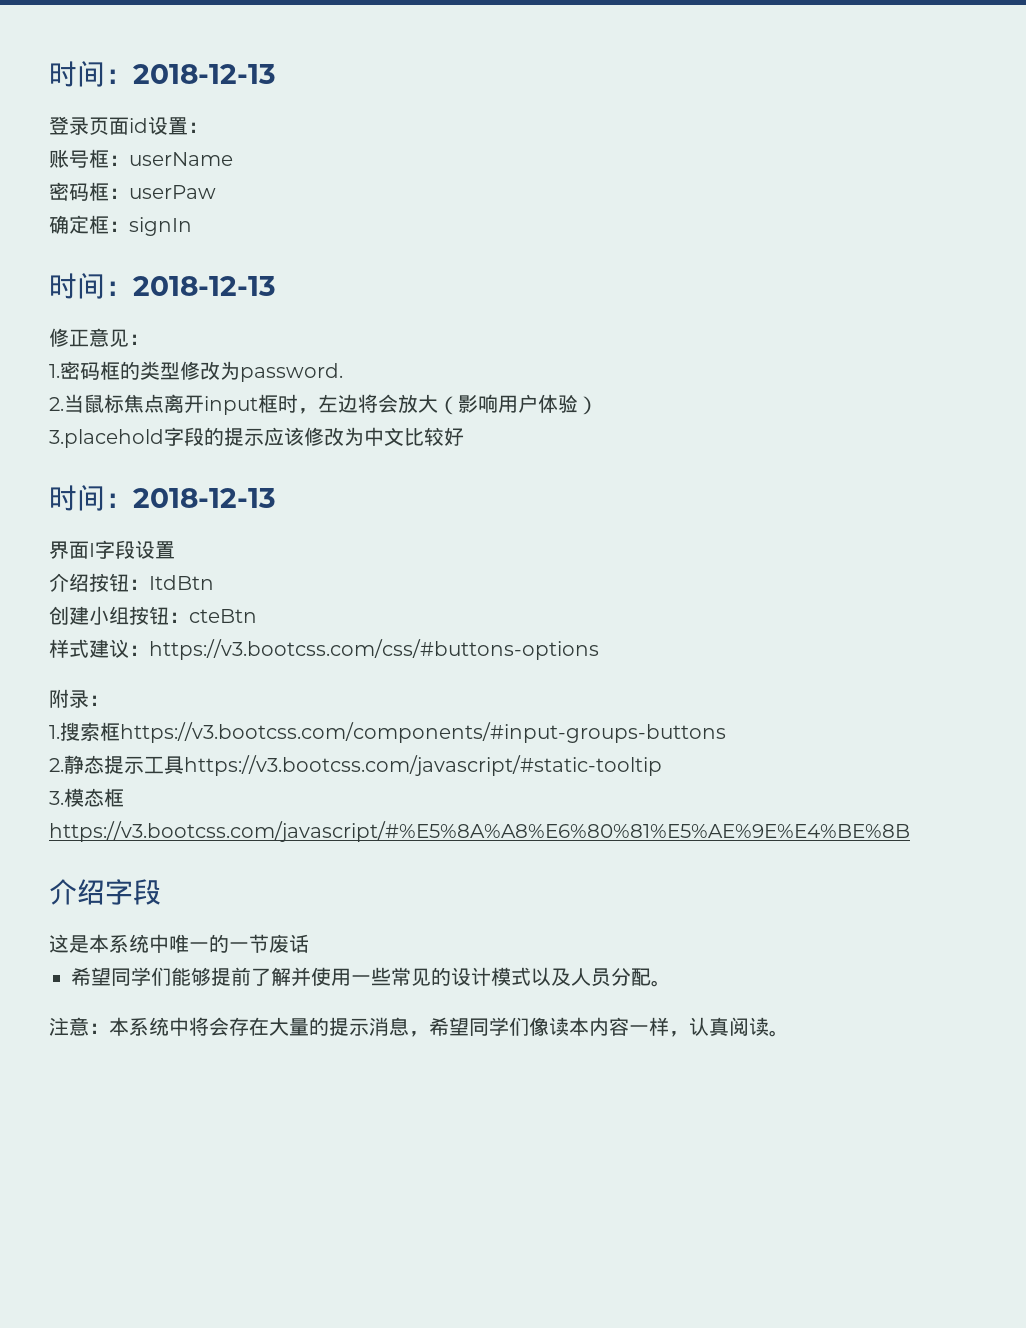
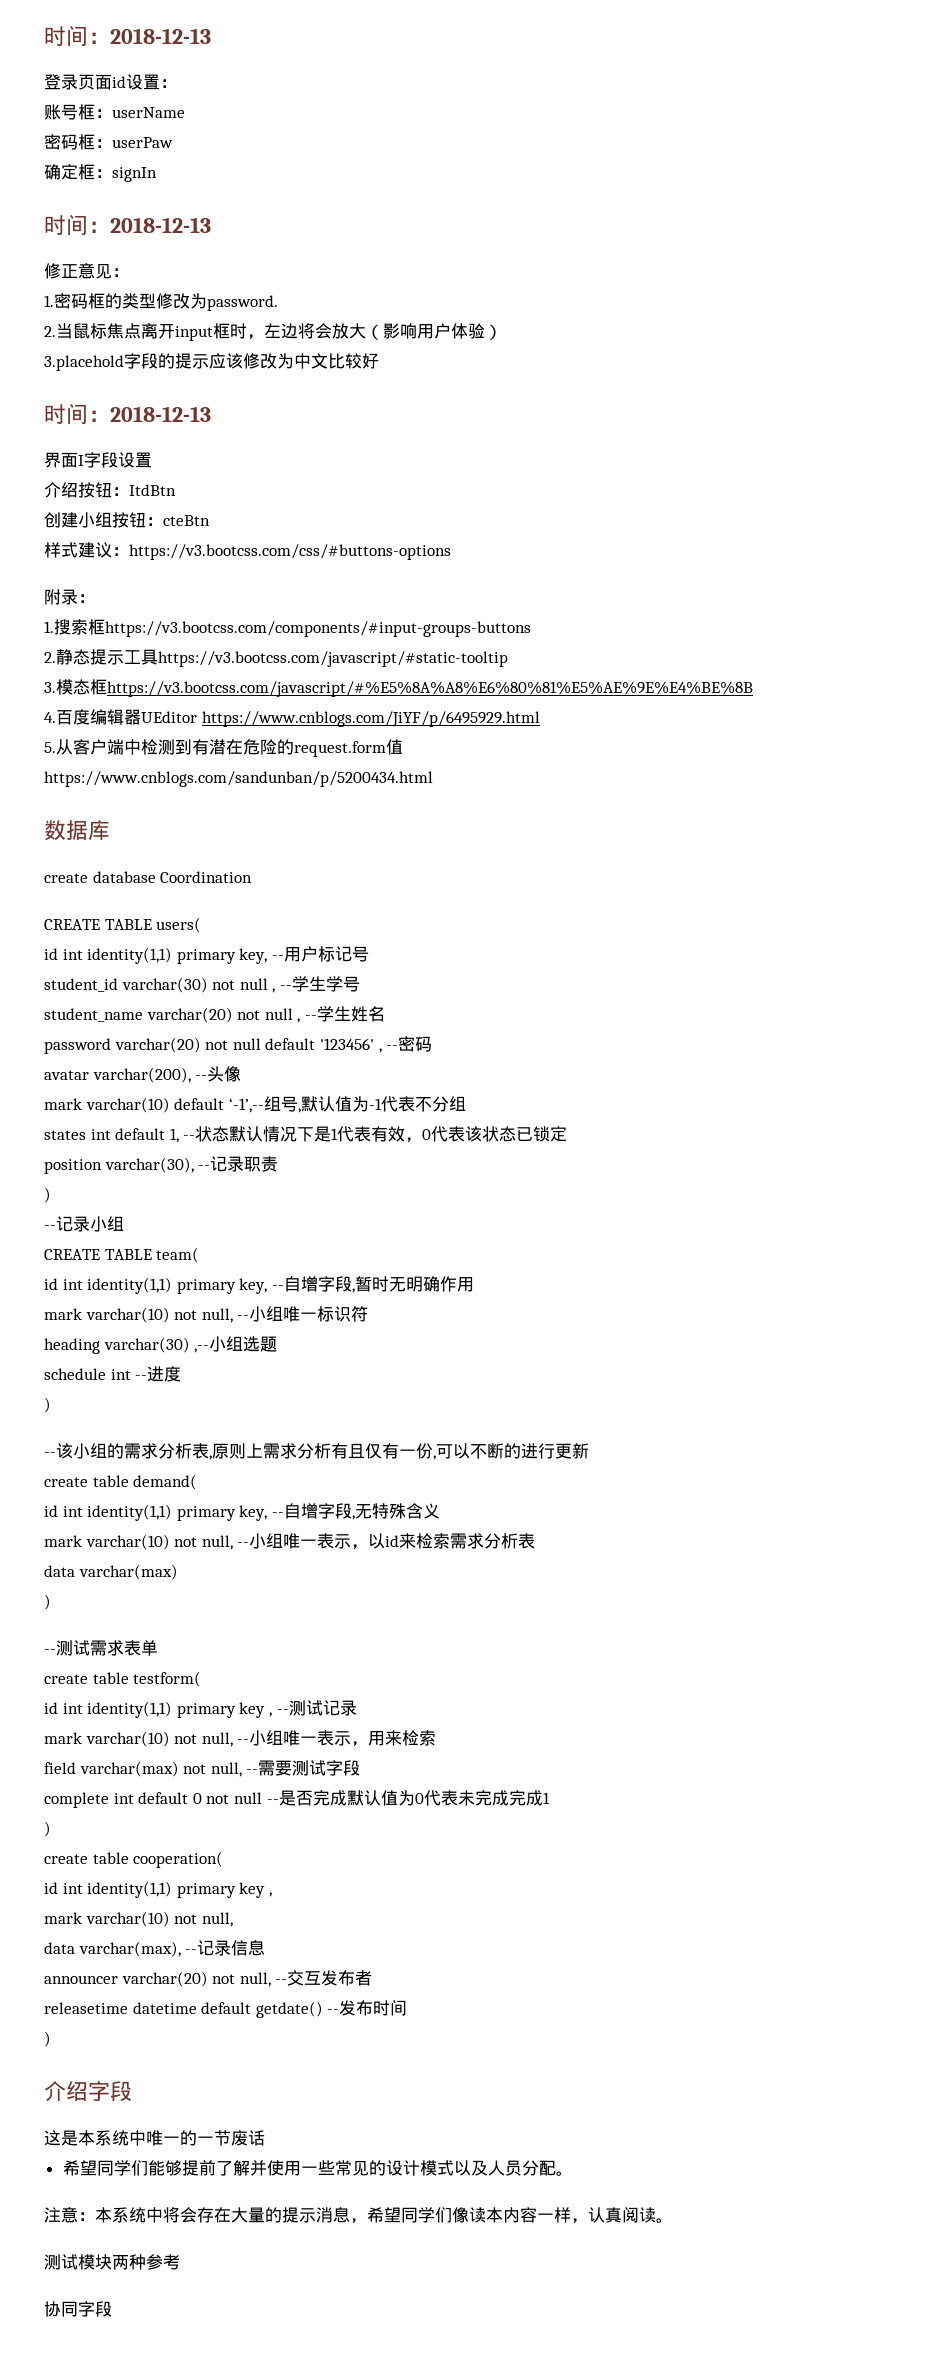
+ 4.百度编辑器UEditor https://www.cnblogs.com/JiYF/p/6495929.html
+ 5.从客户端中检测到有潜在危险的request.form值
+ https://www.cnblogs.com/sandunban/p/5200434.html
+ 数据库
+ create database Coordination
+ CREATE TABLE users(
+ id int identity(1,1) primary key, --用户标记号
+ student_id varchar(30) not null , --学生学号
+ student_name varchar(20) not null , --学生姓名
+ password varchar(20) not null default '123456' , --密码
+ avatar varchar(200), --头像
+ mark varchar(10) default ‘-1’,--组号,默认值为-1代表不分组
+ states int default 1, --状态默认情况下是1代表有效，0代表该状态已锁定
+ position varchar(30), --记录职责
+ )
+ --记录小组
+ CREATE TABLE team(
+ id int identity(1,1) primary key, --自增字段,暂时无明确作用
+ mark varchar(10) not null, --小组唯一标识符
+ heading varchar(30) ,--小组选题
+ schedule int --进度
+ )
+ --该小组的需求分析表,原则上需求分析有且仅有一份,可以不断的进行更新
+ create table demand(
+ id int identity(1,1) primary key, --自增字段,无特殊含义
+ mark varchar(10) not null, --小组唯一表示，以id来检索需求分析表
+ data varchar(max)
+ )
+ --测试需求表单
+ create table testform(
+ id int identity(1,1) primary key , --测试记录
+ mark varchar(10) not null, --小组唯一表示，用来检索
+ field varchar(max) not null, --需要测试字段
+ complete int default 0 not null --是否完成默认值为0代表未完成完成1
+ )
+ create table cooperation(
+ id int identity(1,1) primary key ,
+ mark varchar(10) not null,
+ data varchar(max), --记录信息
+ announcer varchar(20) not null, --交互发布者
+ releasetime datetime default getdate() --发布时间
+ )
+ 测试模块两种参考
+ 协同字段

